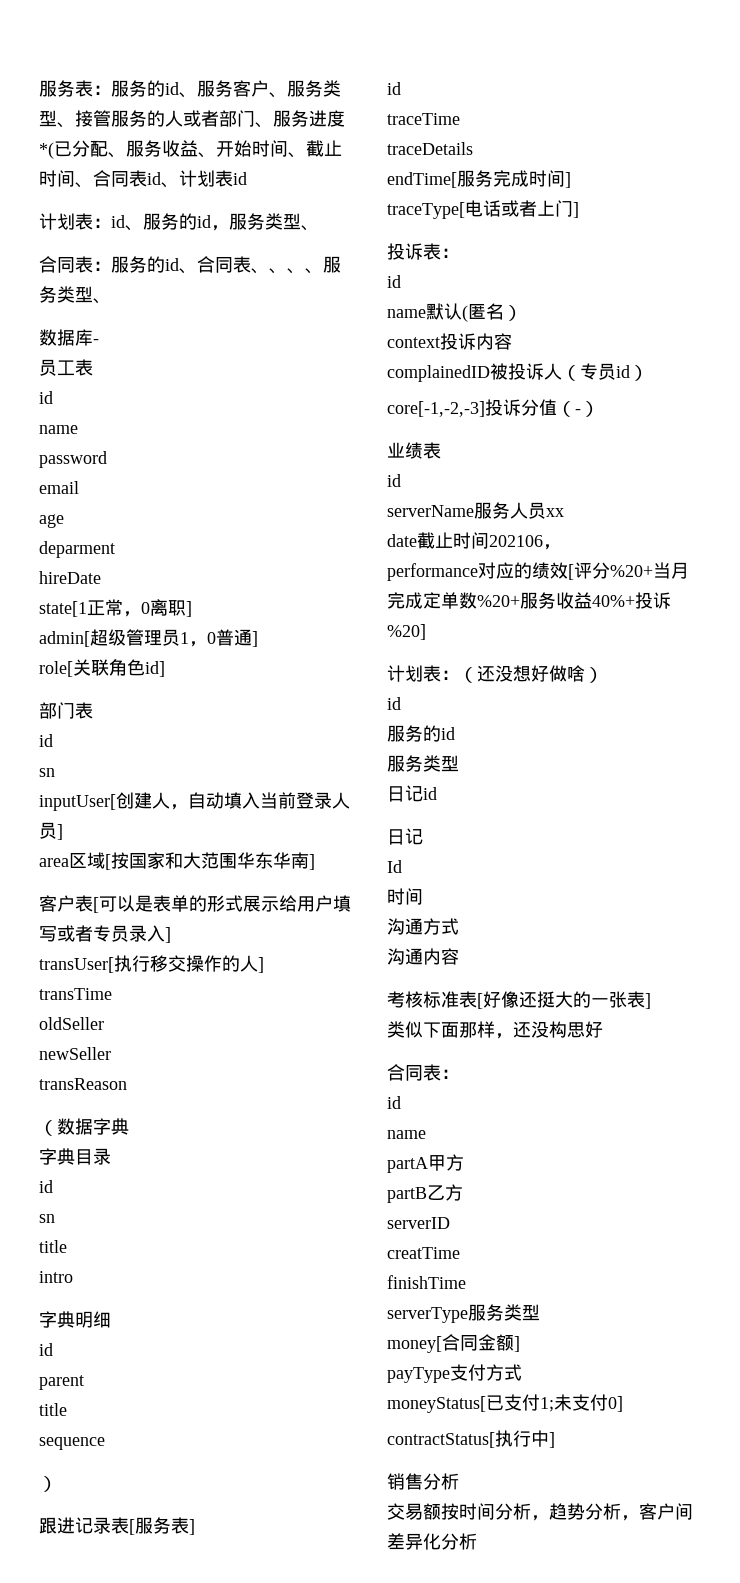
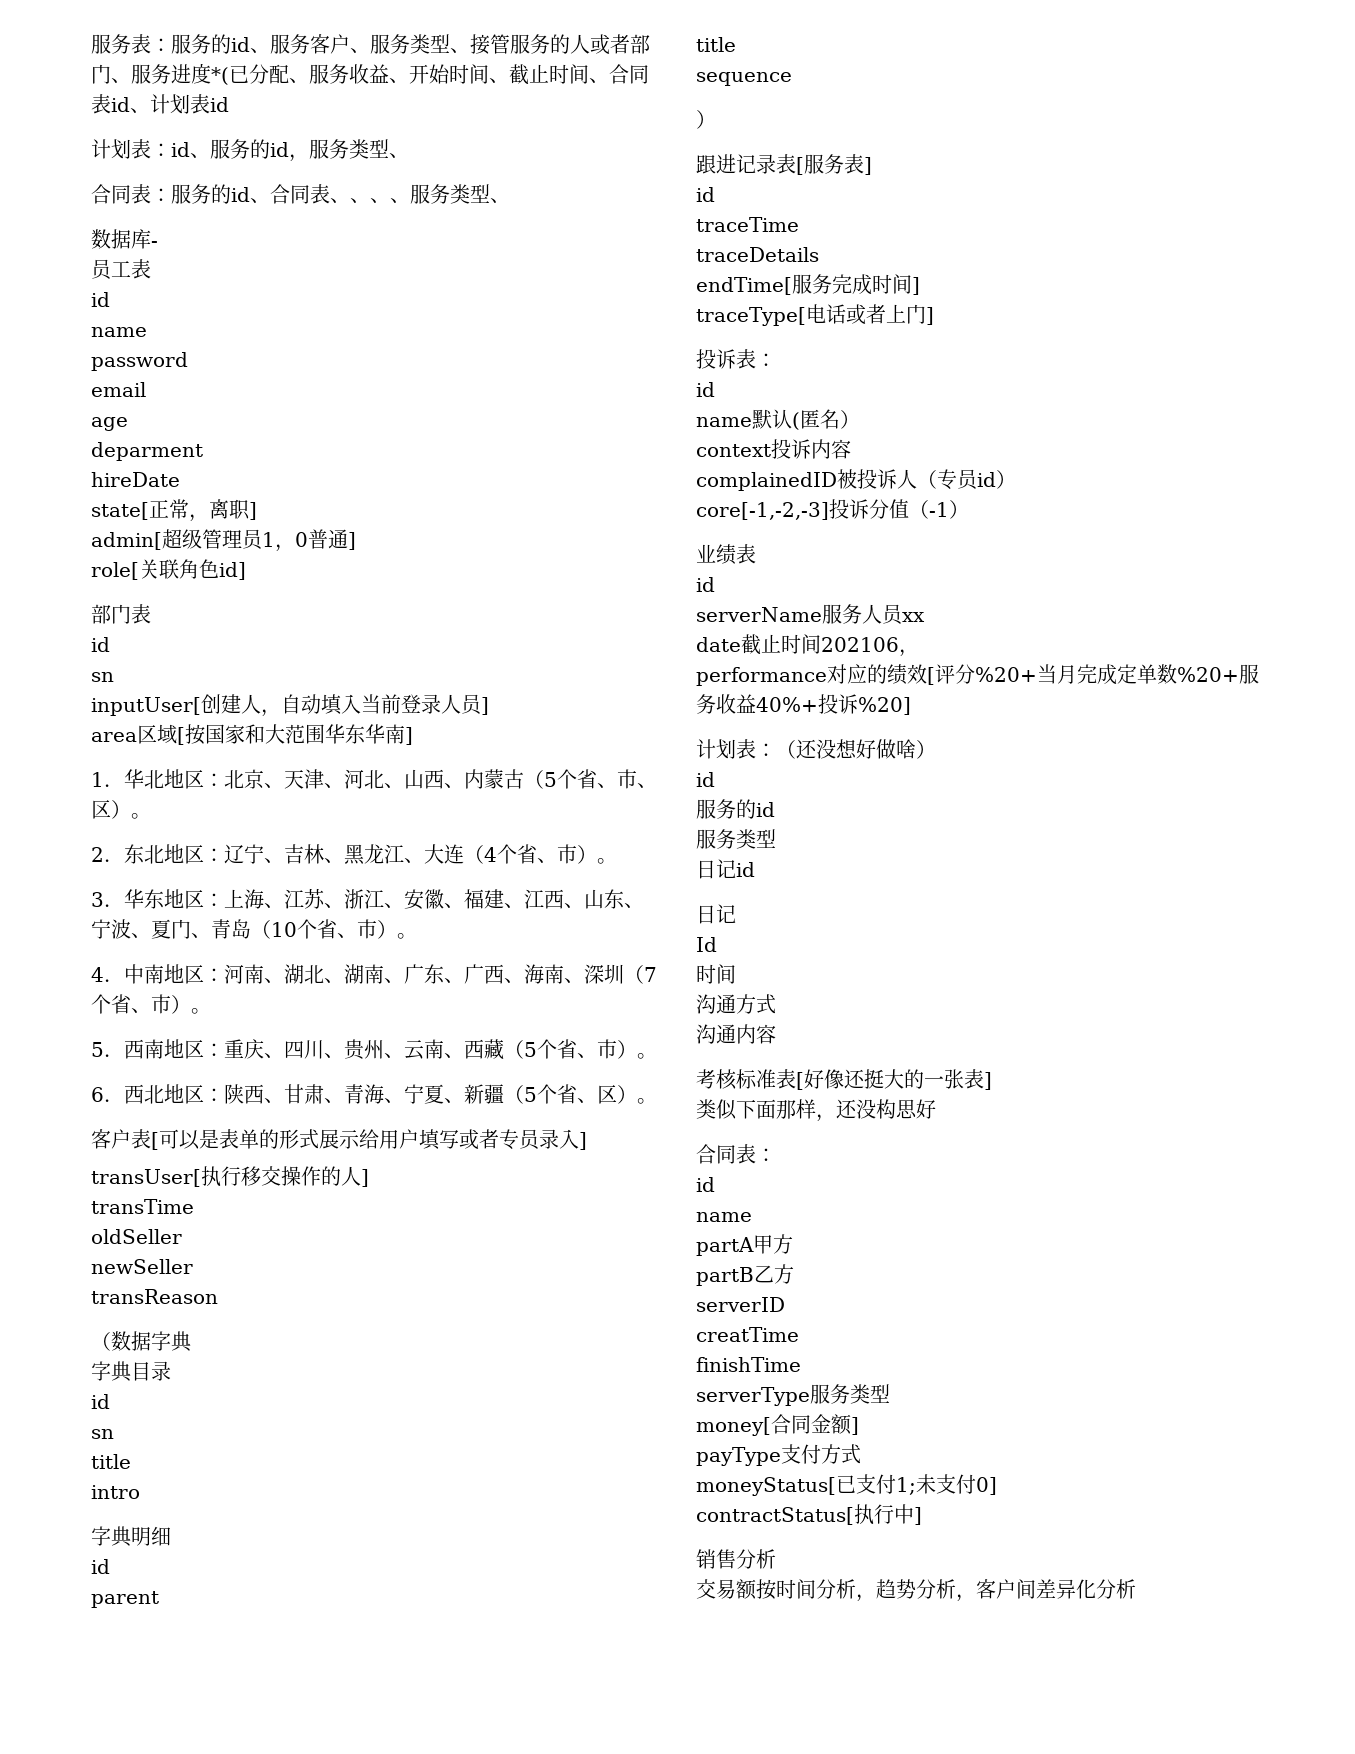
- state[1正常，0离职]
+ state[正常，离职]
+ 1．华北地区：北京、天津、河北、山西、内蒙古（5个省、市、区）。
+ 2．东北地区：辽宁、吉林、黑龙江、大连（4个省、市）。
+ 3．华东地区：上海、江苏、浙江、安徽、福建、江西、山东、宁波、夏门、青岛（10个省、市）。
+ 4．中南地区：河南、湖北、湖南、广东、广西、海南、深圳（7个省、市）。
+ 5．西南地区：重庆、四川、贵州、云南、西藏（5个省、市）。
+ 6．西北地区：陕西、甘肃、青海、宁夏、新疆（5个省、区）。
- core[-1,-2,-3]投诉分值（-）
+ core[-1,-2,-3]投诉分值（-1）

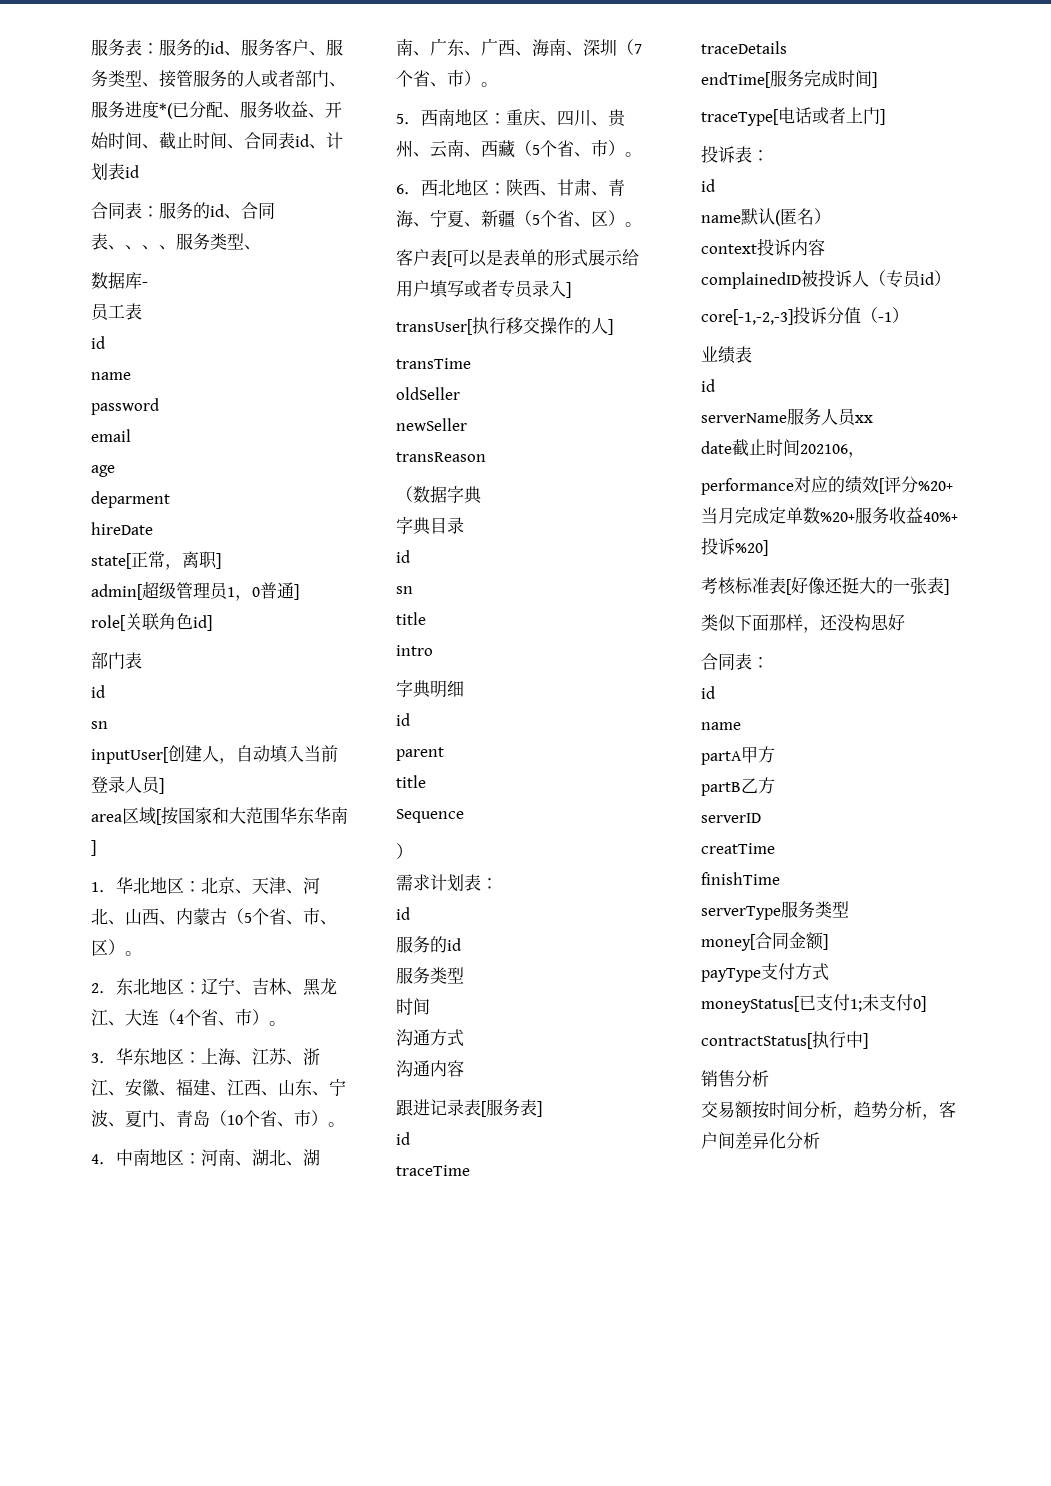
- 计划表：id、服务的id，服务类型、
- sequence
+ Sequence
  ）
+ 需求计划表：
+ id
+ 服务的id
+ 服务类型
+ 时间
+ 沟通方式
+ 沟通内容
- 计划表：（还没想好做啥）
- id
- 服务的id
- 服务类型
- 日记id
- 日记
- Id
- 时间
- 沟通方式
- 沟通内容

